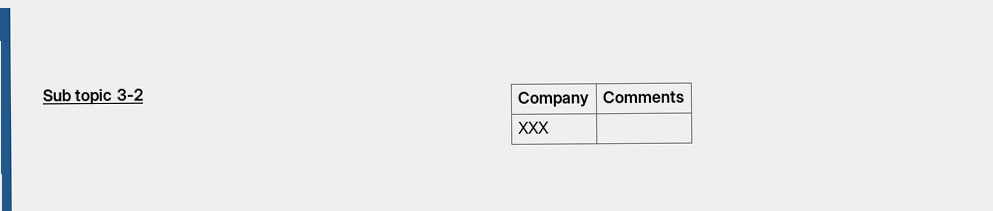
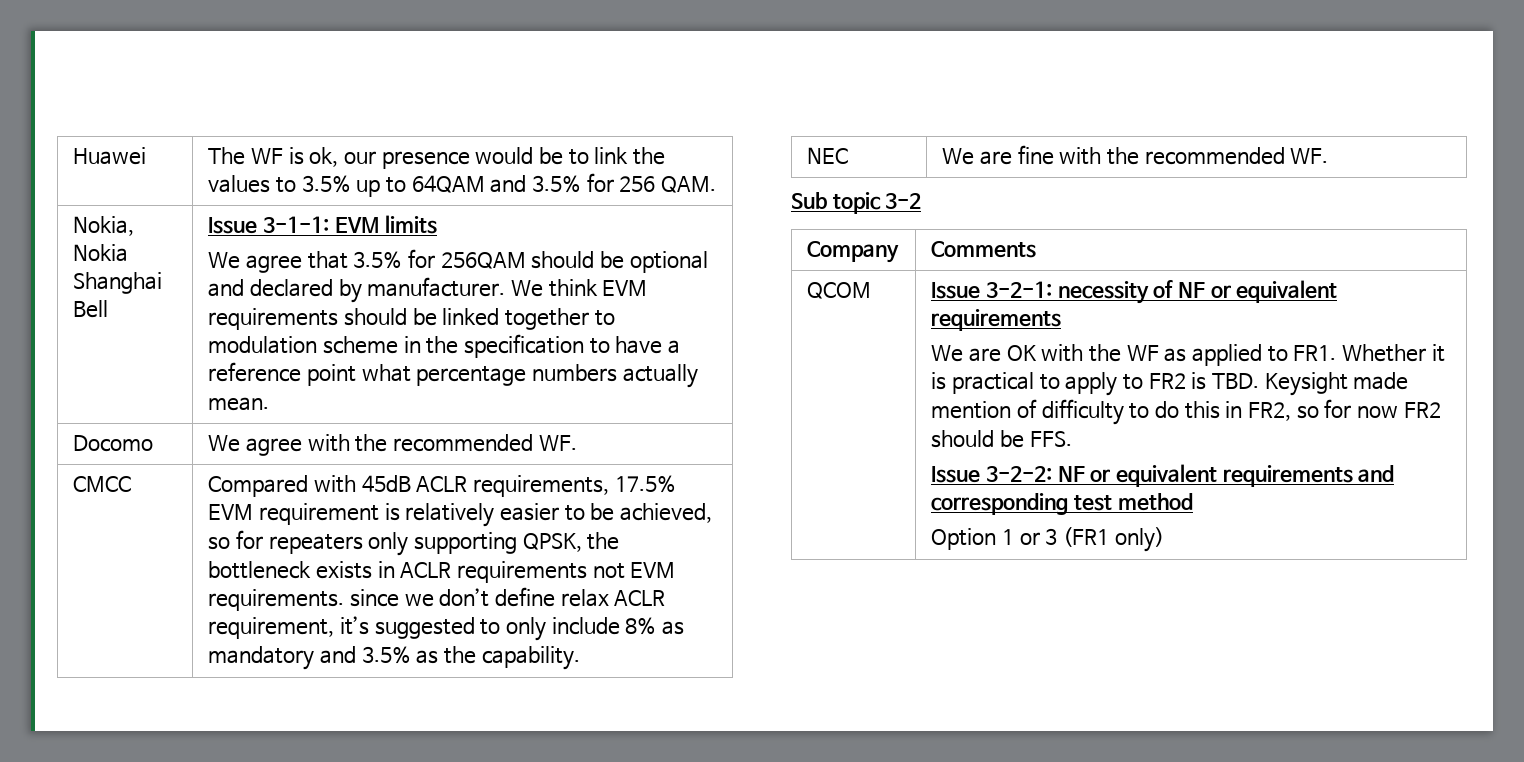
+ Huawei | The WF is ok, our presence would be to link the values to 3.5% up to 64QAM and 3.5% for 256 QAM.
+ Nokia, Nokia Shanghai Bell | Issue 3-1-1: EVM limits
+ We agree that 3.5% for 256QAM should be optional and declared by manufacturer. We think EVM requirements should be linked together to modulation scheme in the specification to have a reference point what percentage numbers actually mean.
+ Docomo | We agree with the recommended WF.
+ CMCC | Compared with 45dB ACLR requirements, 17.5% EVM requirement is relatively easier to be achieved, so for repeaters only supporting QPSK, the bottleneck exists in ACLR requirements not EVM requirements. since we don’t define relax ACLR requirement, it’s suggested to only include 8% as mandatory and 3.5% as the capability.
+ NEC | We are fine with the recommended WF.
- XXX
+ QCOM | Issue 3-2-1: necessity of NF or equivalent requirements
+ We are OK with the WF as applied to FR1. Whether it is practical to apply to FR2 is TBD. Keysight made mention of difficulty to do this in FR2, so for now FR2 should be FFS.
+ Issue 3-2-2: NF or equivalent requirements and corresponding test method
+ Option 1 or 3 (FR1 only)

